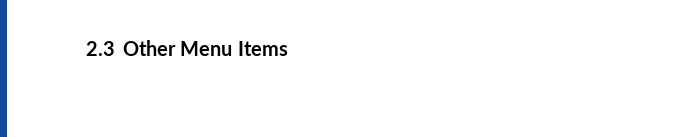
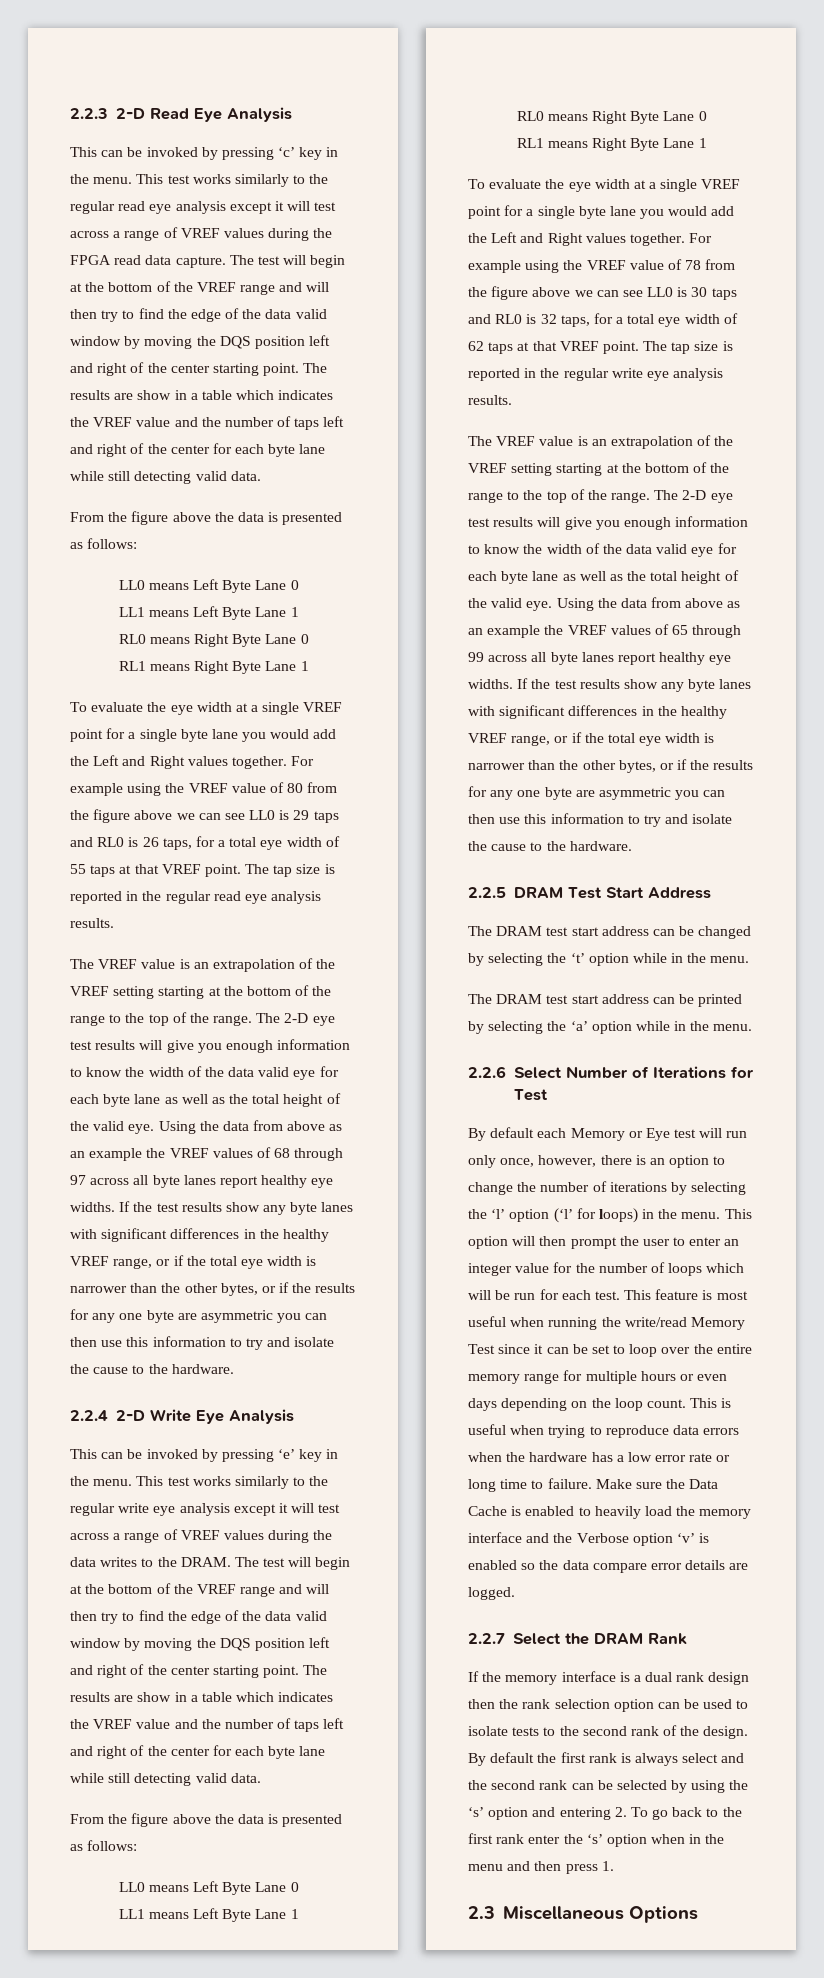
- 2.3 Other Menu Items
+ 2.2.3 2-D Read Eye Analysis
+ This can be invoked by pressing ‘c’ key in the menu. This test works similarly to the regular read eye analysis except it will test across a range of VREF values during the FPGA read data capture. The test will begin at the bottom of the VREF range and will then try to find the edge of the data valid window by moving the DQS position left and right of the center starting point. The results are show in a table which indicates the VREF value and the number of taps left and right of the center for each byte lane while still detecting valid data.
+ From the figure above the data is presented as follows:
+ LL0 means Left Byte Lane 0
+ LL1 means Left Byte Lane 1
+ RL0 means Right Byte Lane 0
+ RL1 means Right Byte Lane 1
+ To evaluate the eye width at a single VREF point for a single byte lane you would add the Left and Right values together. For example using the VREF value of 80 from the figure above we can see LL0 is 29 taps and RL0 is 26 taps, for a total eye width of 55 taps at that VREF point. The tap size is reported in the regular read eye analysis results.
+ The VREF value is an extrapolation of the VREF setting starting at the bottom of the range to the top of the range. The 2-D eye test results will give you enough information to know the width of the data valid eye for each byte lane as well as the total height of the valid eye. Using the data from above as an example the VREF values of 68 through 97 across all byte lanes report healthy eye widths. If the test results show any byte lanes with significant differences in the healthy VREF range, or if the total eye width is narrower than the other bytes, or if the results for any one byte are asymmetric you can then use this information to try and isolate the cause to the hardware.
+ 2.2.4 2-D Write Eye Analysis
+ This can be invoked by pressing ‘e’ key in the menu. This test works similarly to the regular write eye analysis except it will test across a range of VREF values during the data writes to the DRAM. The test will begin at the bottom of the VREF range and will then try to find the edge of the data valid window by moving the DQS position left and right of the center starting point. The results are show in a table which indicates the VREF value and the number of taps left and right of the center for each byte lane while still detecting valid data.
+ From the figure above the data is presented as follows:
+ LL0 means Left Byte Lane 0
+ LL1 means Left Byte Lane 1
+ RL0 means Right Byte Lane 0
+ RL1 means Right Byte Lane 1
+ To evaluate the eye width at a single VREF point for a single byte lane you would add the Left and Right values together. For example using the VREF value of 78 from the figure above we can see LL0 is 30 taps and RL0 is 32 taps, for a total eye width of 62 taps at that VREF point. The tap size is reported in the regular write eye analysis results.
+ The VREF value is an extrapolation of the VREF setting starting at the bottom of the range to the top of the range. The 2-D eye test results will give you enough information to know the width of the data valid eye for each byte lane as well as the total height of the valid eye. Using the data from above as an example the VREF values of 65 through 99 across all byte lanes report healthy eye widths. If the test results show any byte lanes with significant differences in the healthy VREF range, or if the total eye width is narrower than the other bytes, or if the results for any one byte are asymmetric you can then use this information to try and isolate the cause to the hardware.
+ 2.2.5 DRAM Test Start Address
+ The DRAM test start address can be changed by selecting the ‘t’ option while in the menu.
+ The DRAM test start address can be printed by selecting the ‘a’ option while in the menu.
+ 2.2.6 Select Number of Iterations for Test
+ By default each Memory or Eye test will run only once, however, there is an option to change the number of iterations by selecting the ‘l’ option (‘l’ for loops) in the menu. This option will then prompt the user to enter an integer value for the number of loops which will be run for each test. This feature is most useful when running the write/read Memory Test since it can be set to loop over the entire memory range for multiple hours or even days depending on the loop count. This is useful when trying to reproduce data errors when the hardware has a low error rate or long time to failure. Make sure the Data Cache is enabled to heavily load the memory interface and the Verbose option ‘v’ is enabled so the data compare error details are logged.
+ 2.2.7 Select the DRAM Rank
+ If the memory interface is a dual rank design then the rank selection option can be used to isolate tests to the second rank of the design. By default the first rank is always select and the second rank can be selected by using the ‘s’ option and entering 2. To go back to the first rank enter the ‘s’ option when in the menu and then press 1.
+ 2.3 Miscellaneous Options

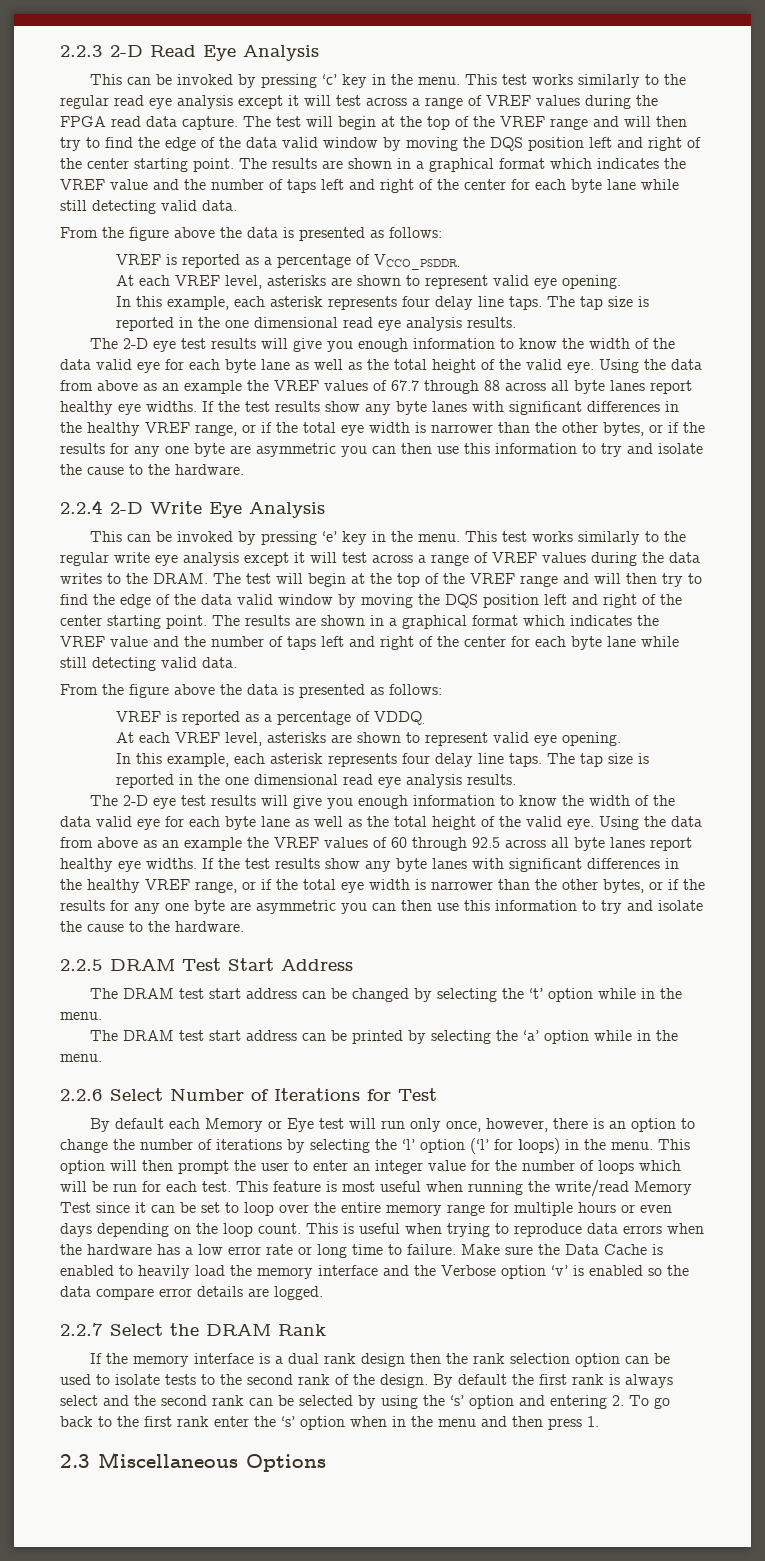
- This test works similarly to the regular read eye analysis except it will test across a range of VREF values during the FPGA read data capture. The test will begin at the bottom of the VREF range and will then try to find the edge of the data valid window by moving the DQS position left and right of the center starting point. The results are show in a table which indicates the VREF value and the number of taps left and right of the center for each byte lane while still detecting valid data.
+ This test works similarly to the regular read eye analysis except it will test across a range of VREF values during the FPGA read data capture. The test will begin at the top of the VREF range and will then try to find the edge of the data valid window by moving the DQS position left and right of the center starting point. The results are shown in a graphical format which indicates the VREF value and the number of taps left and right of the center for each byte lane while still detecting valid data.
  From the figure above the data is presented as follows:
- LL0 means Left Byte Lane 0
- LL1 means Left Byte Lane 1
- RL0 means Right Byte Lane 0
- RL1 means Right Byte Lane 1
- To evaluate the eye width at a single VREF point for a single byte lane you would add the Left and Right values together. For example using the VREF value of 80 from the figure above we can see LL0 is 29 taps and RL0 is 26 taps, for a total eye width of 55 taps at that VREF point. The tap size is reported in the regular read eye analysis results.
- The VREF value is an extrapolation of the VREF setting starting at the bottom of the range to the top of the range. The 2-D eye test results will give you enough information to know the width of the data valid eye for each byte lane as well as the total height of the valid eye.
+ VREF is reported as a percentage of VCCO_PSDDR.
+ At each VREF level, asterisks are shown to represent valid eye opening.
+ In this example, each asterisk represents four delay line taps. The tap size is reported in the one dimensional read eye analysis results.
+ The 2-D eye test results will give you enough information to know the width of the data valid eye for each byte lane as well as the total height of the valid eye.
- Using the data from above as an example the VREF values of 68 through 97 across all byte lanes report healthy eye widths.
+ Using the data from above as an example the VREF values of 67.7 through 88 across all byte lanes report healthy eye widths.
- This test works similarly to the regular write eye analysis except it will test across a range of VREF values during the data writes to the DRAM. The test will begin at the bottom of the VREF range and will then try to find the edge of the data valid window by moving the DQS position left and right of the center starting point. The results are show in a table which indicates the VREF value and the number of taps left and right of the center for each byte lane while still detecting valid data.
+ This test works similarly to the regular write eye analysis except it will test across a range of VREF values during the data writes to the DRAM. The test will begin at the top of the VREF range and will then try to find the edge of the data valid window by moving the DQS position left and right of the center starting point. The results are shown in a graphical format which indicates the VREF value and the number of taps left and right of the center for each byte lane while still detecting valid data.
  From the figure above the data is presented as follows:
- LL0 means Left Byte Lane 0
- LL1 means Left Byte Lane 1
- RL0 means Right Byte Lane 0
- RL1 means Right Byte Lane 1
- To evaluate the eye width at a single VREF point for a single byte lane you would add the Left and Right values together. For example using the VREF value of 78 from the figure above we can see LL0 is 30 taps and RL0 is 32 taps, for a total eye width of 62 taps at that VREF point. The tap size is reported in the regular write eye analysis results.
- The VREF value is an extrapolation of the VREF setting starting at the bottom of the range to the top of the range. The 2-D eye test results will give you enough information to know the width of the data valid eye for each byte lane as well as the total height of the valid eye.
+ VREF is reported as a percentage of VDDQ.
+ At each VREF level, asterisks are shown to represent valid eye opening.
+ In this example, each asterisk represents four delay line taps. The tap size is reported in the one dimensional read eye analysis results.
+ The 2-D eye test results will give you enough information to know the width of the data valid eye for each byte lane as well as the total height of the valid eye.
- Using the data from above as an example the VREF values of 65 through 99 across all byte lanes report healthy eye widths.
+ Using the data from above as an example the VREF values of 60 through 92.5 across all byte lanes report healthy eye widths.

